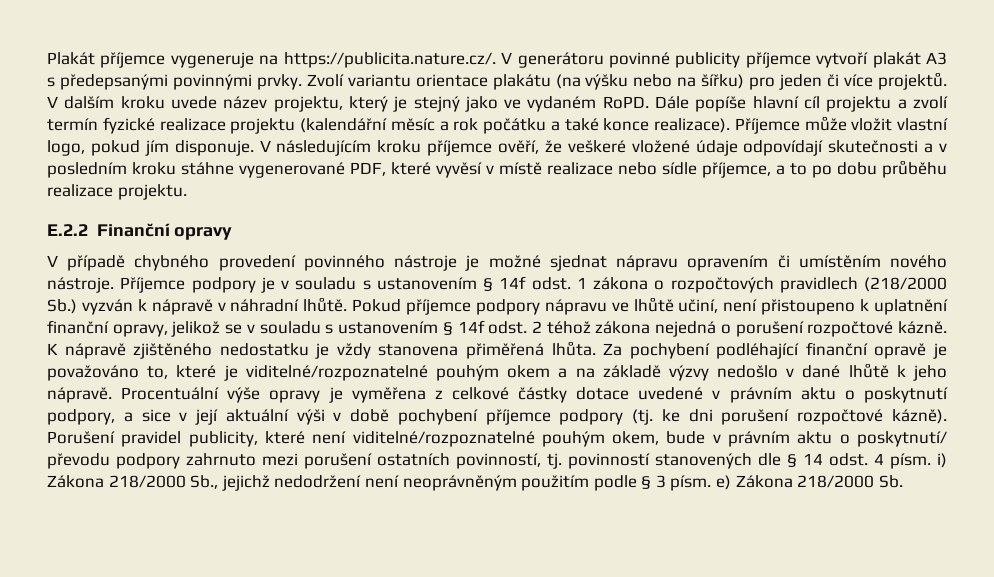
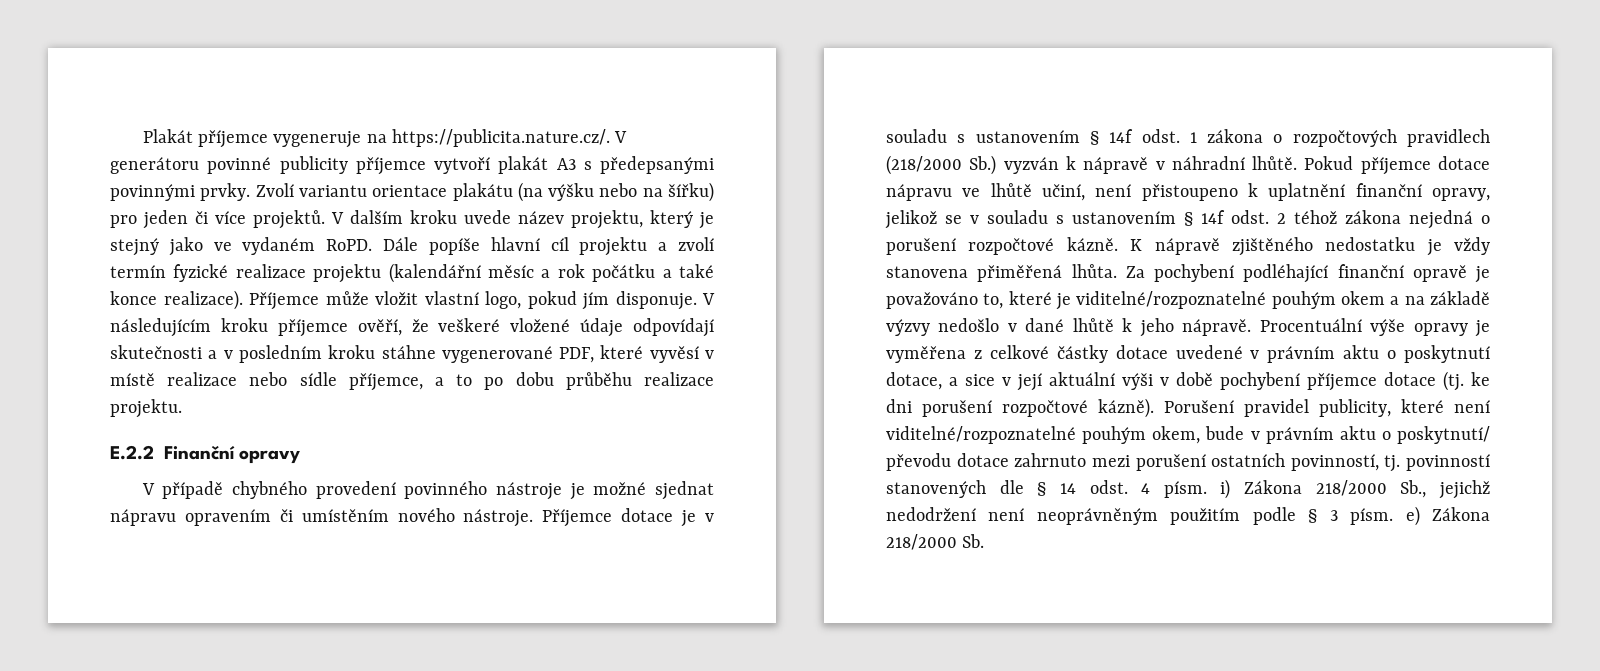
- Příjemce podpory je v souladu s ustanovením § 14f odst. 1 zákona o rozpočtových pravidlech (218/2000 Sb.) vyzván k nápravě v náhradní lhůtě.
+ Příjemce dotace je v souladu s ustanovením § 14f odst. 1 zákona o rozpočtových pravidlech (218/2000 Sb.) vyzván k nápravě v náhradní lhůtě.
- Pokud příjemce podpory nápravu ve lhůtě učiní, není přistoupeno k uplatnění finanční opravy, jelikož se v souladu s ustanovením § 14f odst. 2 téhož zákona nejedná o porušení rozpočtové kázně.
+ Pokud příjemce dotace nápravu ve lhůtě učiní, není přistoupeno k uplatnění finanční opravy, jelikož se v souladu s ustanovením § 14f odst. 2 téhož zákona nejedná o porušení rozpočtové kázně.
- Procentuální výše opravy je vyměřena z celkové částky dotace uvedené v právním aktu o poskytnutí podpory, a sice v její aktuální výši v době pochybení příjemce podpory (tj. ke dni porušení rozpočtové kázně).
+ Procentuální výše opravy je vyměřena z celkové částky dotace uvedené v právním aktu o poskytnutí dotace, a sice v její aktuální výši v době pochybení příjemce dotace (tj. ke dni porušení rozpočtové kázně).
- Porušení pravidel publicity, které není viditelné/rozpoznatelné pouhým okem, bude v právním aktu o poskytnutí/ převodu podpory zahrnuto mezi porušení ostatních povinností, tj. povinností stanovených dle § 14 odst. 4 písm. i) Zákona 218/2000 Sb., jejichž nedodržení není neoprávněným použitím podle § 3 písm. e) Zákona 218/2000 Sb.
+ Porušení pravidel publicity, které není viditelné/rozpoznatelné pouhým okem, bude v právním aktu o poskytnutí/ převodu dotace zahrnuto mezi porušení ostatních povinností, tj. povinností stanovených dle § 14 odst. 4 písm. i) Zákona 218/2000 Sb., jejichž nedodržení není neoprávněným použitím podle § 3 písm. e) Zákona 218/2000 Sb.

